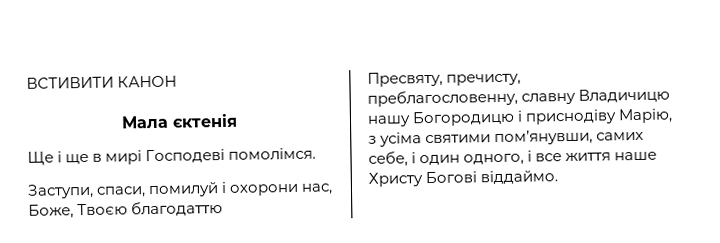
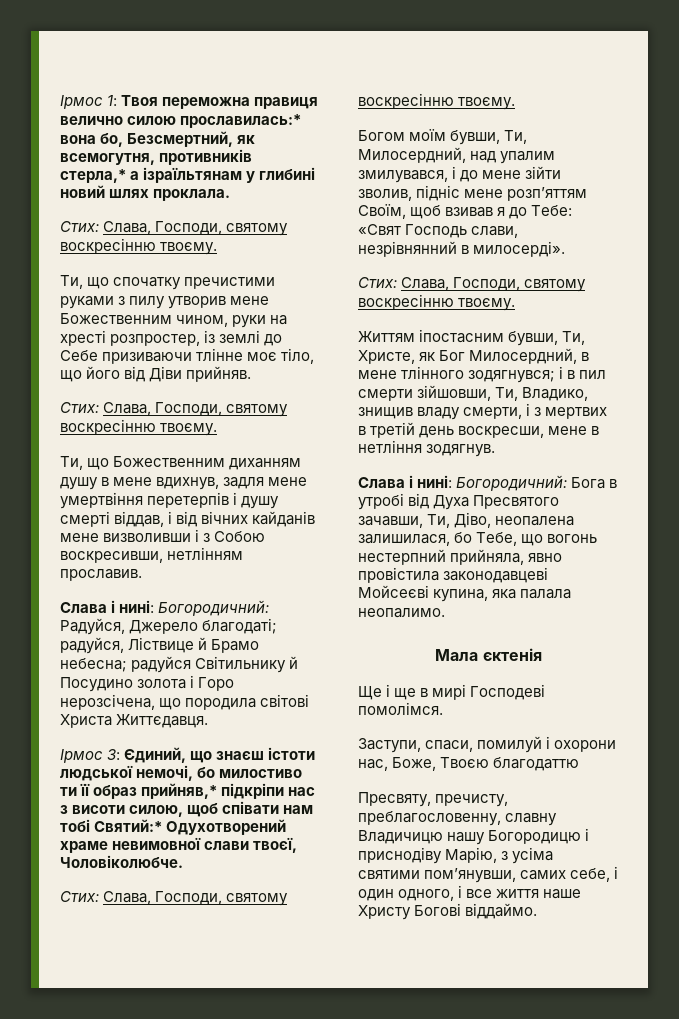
- ВСТИВИТИ КАНОН
+ Ірмос 1: Твоя переможна правиця велично силою прославилась:* вона бо, Безсмертний, як всемогутня, противників стерла,* а ізраїльтянам у глибині новий шлях проклала.
+ Стих: Слава, Господи, святому воскресінню твоєму.
+ Ти, що спочатку пречистими руками з пилу утворив мене Божественним чином, руки на хресті розпростер, із землі до Себе призиваючи тлінне моє тіло, що його від Діви прийняв.
+ Стих: Слава, Господи, святому воскресінню твоєму.
+ Ти, що Божественним диханням душу в мене вдихнув, задля мене умертвіння перетерпів і душу смерті віддав, і від вічних кайданів мене визволивши і з Собою воскресивши, нетлінням прославив.
+ Слава і нині: Богородичний: Радуйся, Джерело благодаті; радуйся, Ліствице й Брамо небесна; радуйся Світильнику й Посудино золота і Горо нерозсічена, що породила світові Христа Життєдавця.
+ Ірмос 3: Єдиний, що знаєш істоти людської немочі, бо милостиво ти її образ прийняв,* підкріпи нас з висоти силою, щоб співати нам тобі Святий:* Одухотворений храме невимовної слави твоєї, Чоловіколюбче.
+ Стих: Слава, Господи, святому воскресінню твоєму.
+ Богом моїм бувши, Ти, Милосердний, над упалим змилувався, і до мене зійти зволив, підніс мене розп’яттям Своїм, щоб взивав я до Тебе: «Свят Господь слави, незрівнянний в милосерді».
+ Стих: Слава, Господи, святому воскресінню твоєму.
+ Життям іпостасним бувши, Ти, Христе, як Бог Милосердний, в мене тлінного зодягнувся; і в пил смерти зійшовши, Ти, Владико, знищив владу смерти, і з мертвих в третій день воскресши, мене в нетління зодягнув.
+ Слава і нині: Богородичний: Бога в утробі від Духа Пресвятого зачавши, Ти, Діво, неопалена залишилася, бо Тебе, що вогонь нестерпний прийняла, явно провістила законодавцеві Мойсеєві купина, яка палала неопалимо.

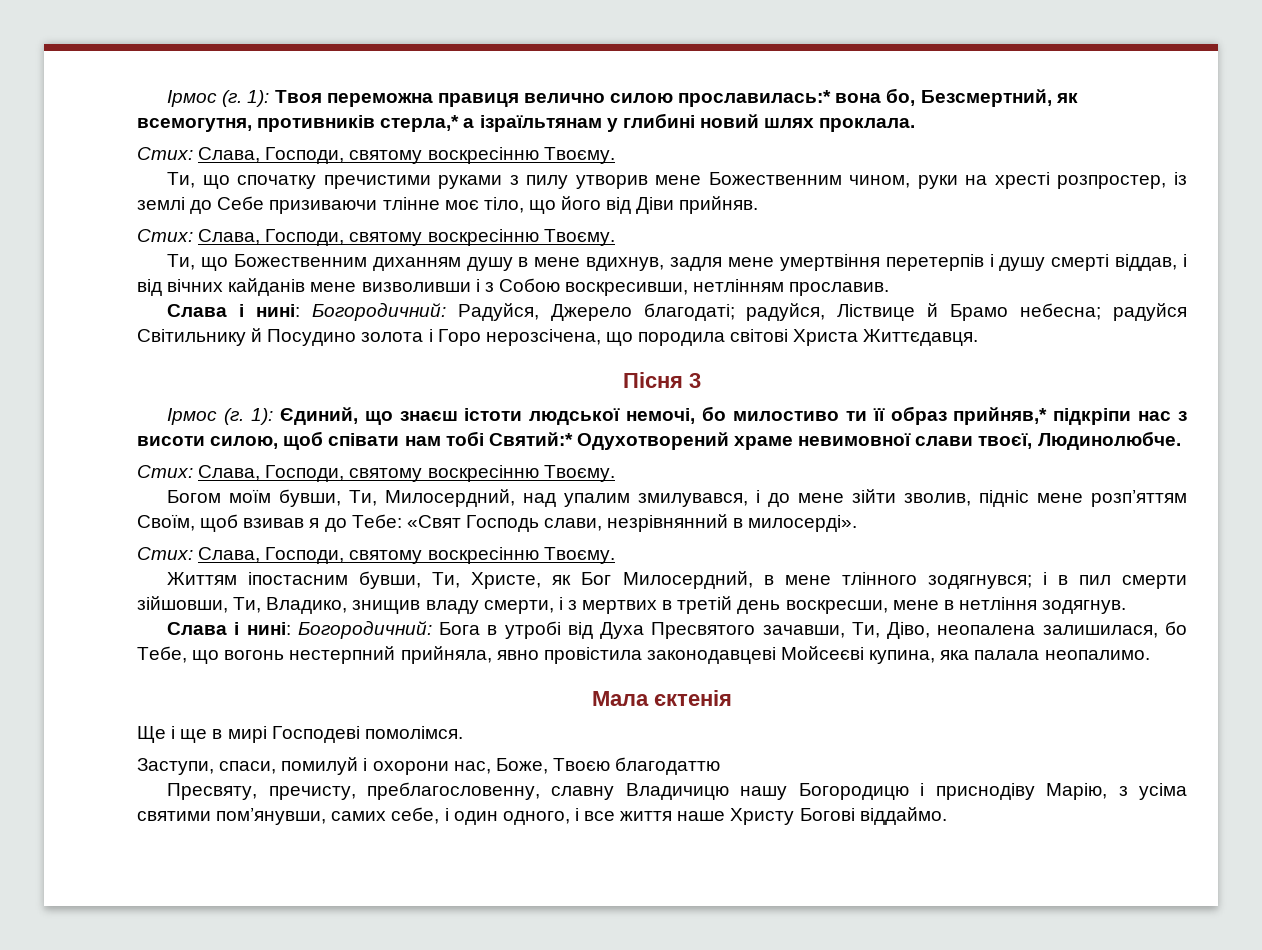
- Ірмос 1: Твоя переможна правиця велично силою прославилась:* вона бо, Безсмертний, як всемогутня, противників стерла,* а ізраїльтянам у глибині новий шлях проклала.
- Стих: Слава, Господи, святому воскресінню твоєму.
+ Ірмос (г. 1): Твоя переможна правиця велично силою прославилась:* вона бо, Безсмертний, як всемогутня, противників стерла,* а ізраїльтянам у глибині новий шлях проклала.
+ Стих: Слава, Господи, святому воскресінню Твоєму.
  Ти, що спочатку пречистими руками з пилу утворив мене Божественним чином, руки на хресті розпростер, із землі до Себе призиваючи тлінне моє тіло, що його від Діви прийняв.
- Стих: Слава, Господи, святому воскресінню твоєму.
+ Стих: Слава, Господи, святому воскресінню Твоєму.
- Ірмос 3: Єдиний, що знаєш істоти людської немочі, бо милостиво ти її образ прийняв,* підкріпи нас з висоти силою, щоб співати нам тобі Святий:* Одухотворений храме невимовної слави твоєї, Чоловіколюбче.
- Стих: Слава, Господи, святому воскресінню твоєму.
+ Пісня 3
+ Ірмос (г. 1): Єдиний, що знаєш істоти людської немочі, бо милостиво ти її образ прийняв,* підкріпи нас з висоти силою, щоб співати нам тобі Святий:* Одухотворений храме невимовної слави твоєї, Людинолюбче.
+ Стих: Слава, Господи, святому воскресінню Твоєму.
  Богом моїм бувши, Ти, Милосердний, над упалим змилувався, і до мене зійти зволив, підніс мене розп’яттям Своїм, щоб взивав я до Тебе: «Свят Господь слави, незрівнянний в милосерді».
- Стих: Слава, Господи, святому воскресінню твоєму.
+ Стих: Слава, Господи, святому воскресінню Твоєму.

